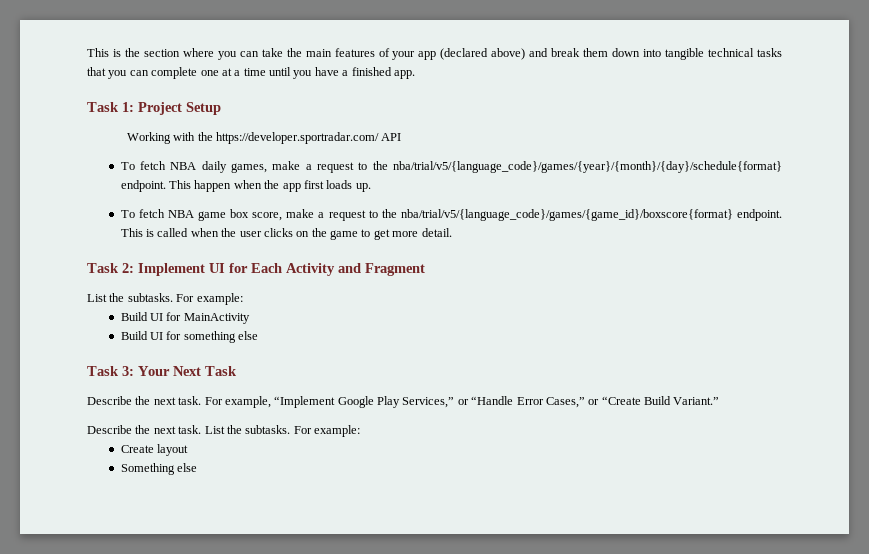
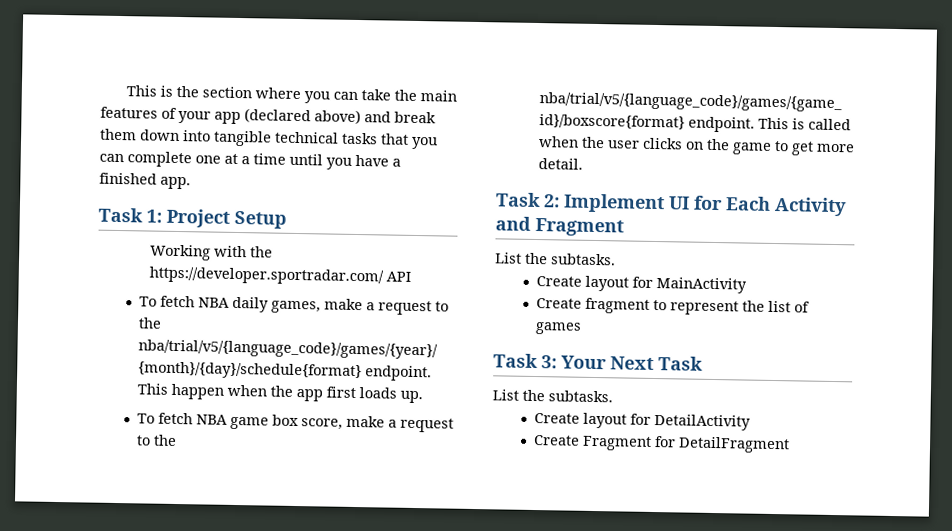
  Task 2: Implement UI for Each Activity and Fragment
- List the subtasks. For example:
- Build UI for MainActivity
- Build UI for something else
+ List the subtasks.
+ Create layout for MainActivity
+ Create fragment to represent the list of games
  Task 3: Your Next Task
- Describe the next task. For example, “Implement Google Play Services,” or “Handle Error Cases,” or “Create Build Variant.”
- Describe the next task. List the subtasks. For example:
- Create layout
- Something else
+ List the subtasks.
+ Create layout for DetailActivity
+ Create Fragment for DetailFragment

